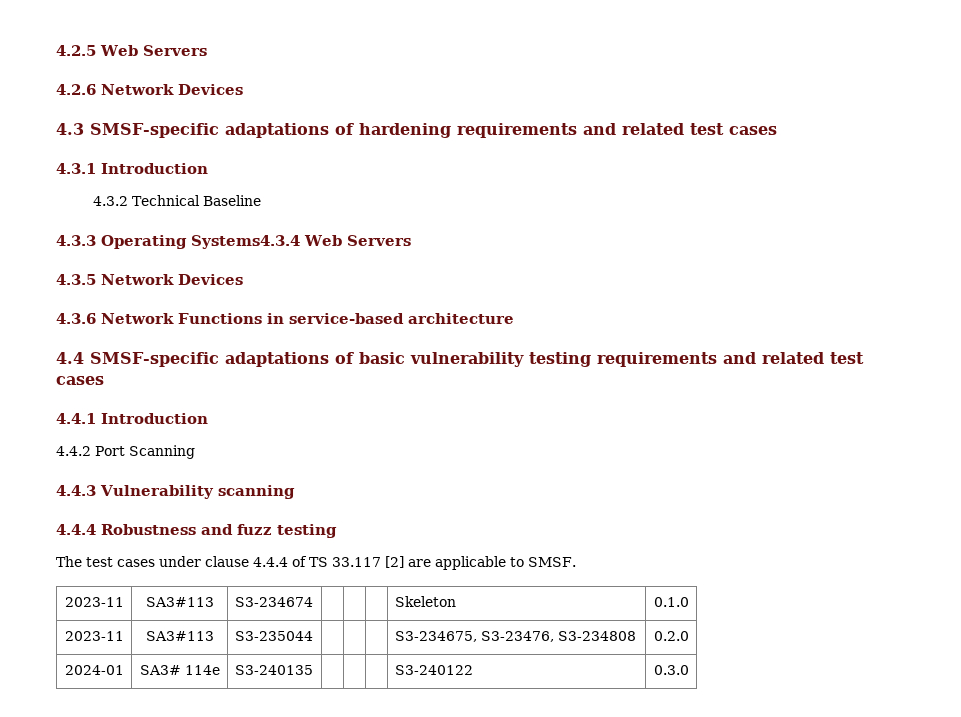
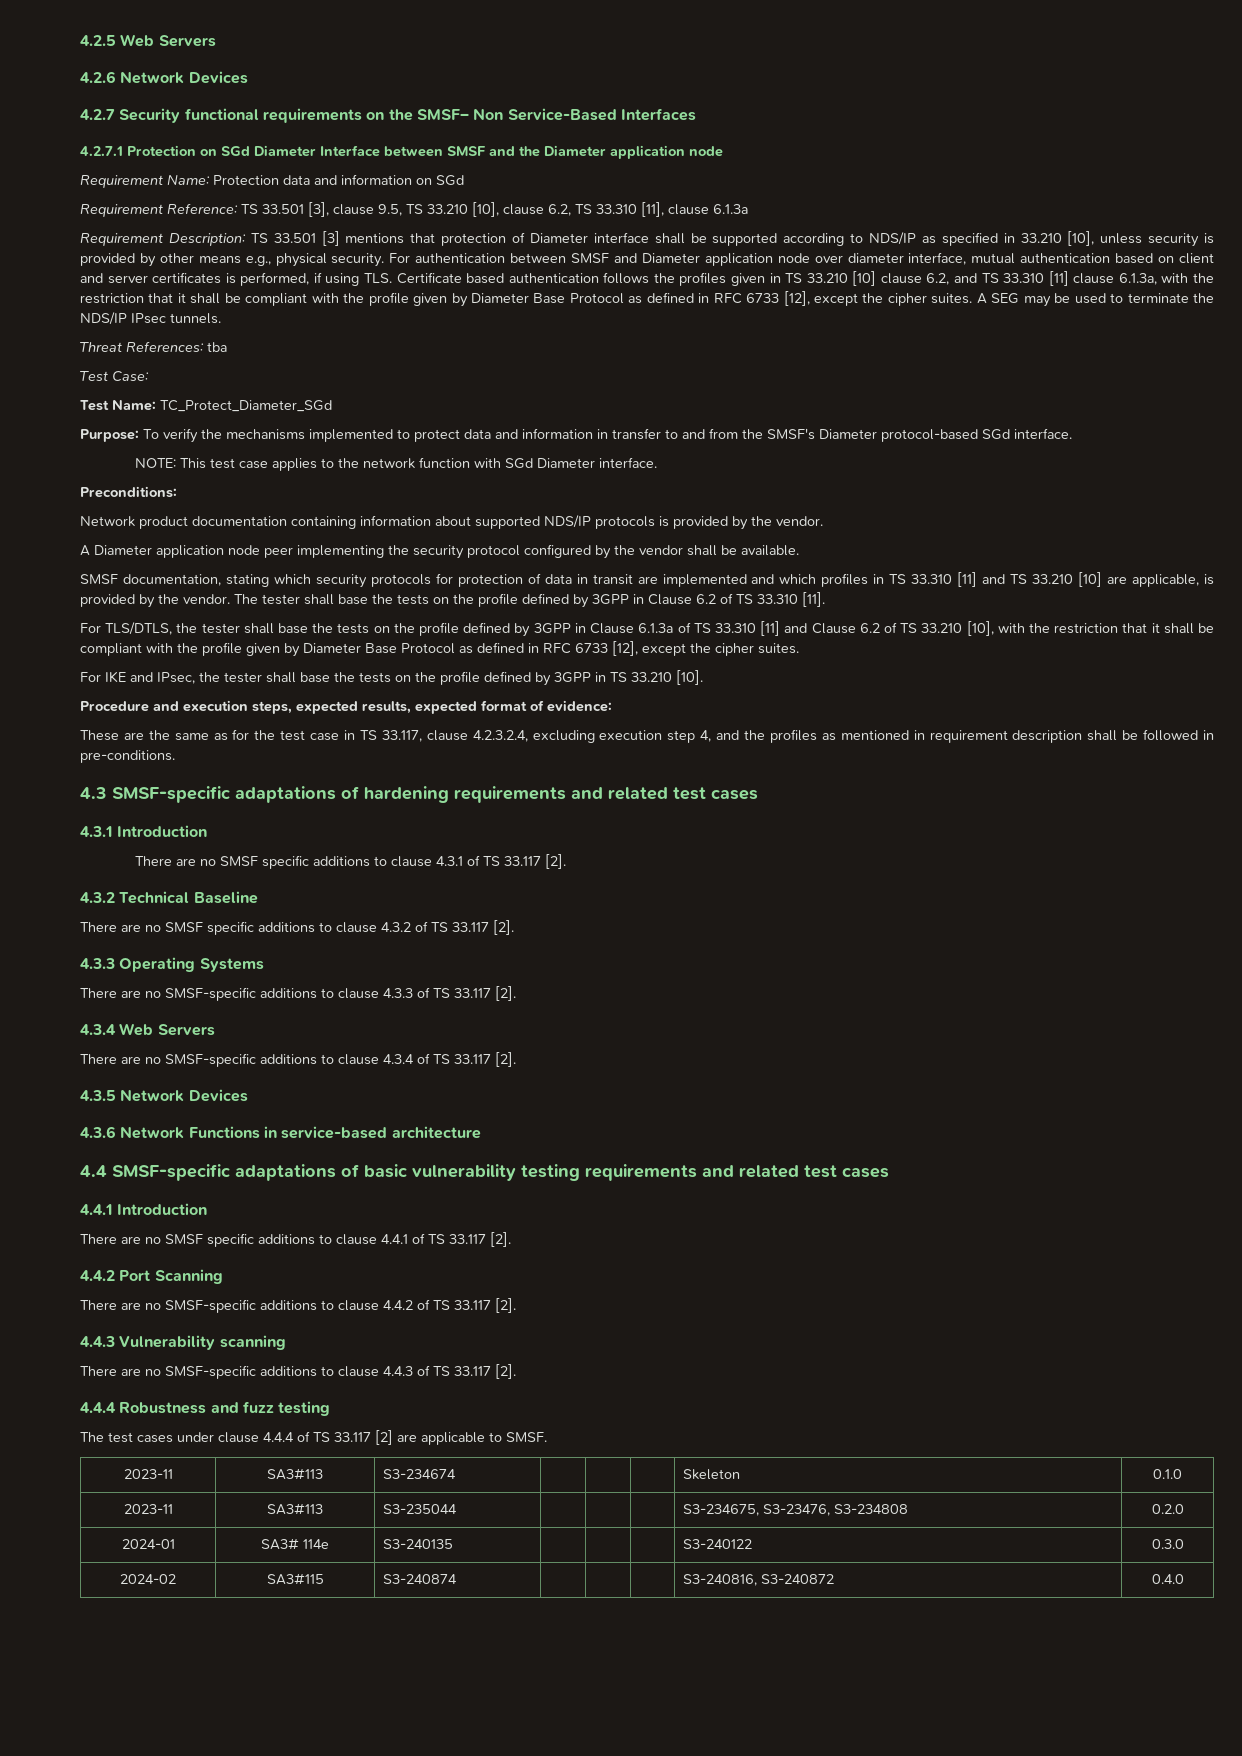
+ 4.2.7 Security functional requirements on the SMSF– Non Service-Based Interfaces
+ 4.2.7.1 Protection on SGd Diameter Interface between SMSF and the Diameter application node
+ Requirement Name: Protection data and information on SGd
+ Requirement Reference: TS 33.501 [3], clause 9.5, TS 33.210 [10], clause 6.2, TS 33.310 [11], clause 6.1.3a
+ Requirement Description: TS 33.501 [3] mentions that protection of Diameter interface shall be supported according to NDS/IP as specified in 33.210 [10], unless security is provided by other means e.g., physical security. For authentication between SMSF and Diameter application node over diameter interface, mutual authentication based on client and server certificates is performed, if using TLS. Certificate based authentication follows the profiles given in TS 33.210 [10] clause 6.2, and TS 33.310 [11] clause 6.1.3a, with the restriction that it shall be compliant with the profile given by Diameter Base Protocol as defined in RFC 6733 [12], except the cipher suites. A SEG may be used to terminate the NDS/IP IPsec tunnels.
+ Threat References: tba
+ Test Case:
+ Test Name: TC_Protect_Diameter_SGd
+ Purpose: To verify the mechanisms implemented to protect data and information in transfer to and from the SMSF's Diameter protocol-based SGd interface.
+ NOTE: This test case applies to the network function with SGd Diameter interface.
+ Preconditions:
+ Network product documentation containing information about supported NDS/IP protocols is provided by the vendor.
+ A Diameter application node peer implementing the security protocol configured by the vendor shall be available.
+ SMSF documentation, stating which security protocols for protection of data in transit are implemented and which profiles in TS 33.310 [11] and TS 33.210 [10] are applicable, is provided by the vendor. The tester shall base the tests on the profile defined by 3GPP in Clause 6.2 of TS 33.310 [11].
+ For TLS/DTLS, the tester shall base the tests on the profile defined by 3GPP in Clause 6.1.3a of TS 33.310 [11] and Clause 6.2 of TS 33.210 [10], with the restriction that it shall be compliant with the profile given by Diameter Base Protocol as defined in RFC 6733 [12], except the cipher suites.
+ For IKE and IPsec, the tester shall base the tests on the profile defined by 3GPP in TS 33.210 [10].
+ Procedure and execution steps, expected results, expected format of evidence:
+ These are the same as for the test case in TS 33.117, clause 4.2.3.2.4, excluding execution step 4, and the profiles as mentioned in requirement description shall be followed in pre-conditions.
+ There are no SMSF specific additions to clause 4.3.1 of TS 33.117 [2].
  4.3.2 Technical Baseline
- 4.3.3 Operating Systems4.3.4 Web Servers
+ There are no SMSF specific additions to clause 4.3.2 of TS 33.117 [2].
+ 4.3.3 Operating Systems
+ There are no SMSF-specific additions to clause 4.3.3 of TS 33.117 [2].
+ 4.3.4 Web Servers
+ There are no SMSF-specific additions to clause 4.3.4 of TS 33.117 [2].
+ There are no SMSF specific additions to clause 4.4.1 of TS 33.117 [2].
  4.4.2 Port Scanning
+ There are no SMSF-specific additions to clause 4.4.2 of TS 33.117 [2].
  4.4.3 Vulnerability scanning
+ There are no SMSF-specific additions to clause 4.4.3 of TS 33.117 [2].
+ 2024-02 | SA3#115 | S3-240874 | | | | S3-240816, S3-240872 | 0.4.0

